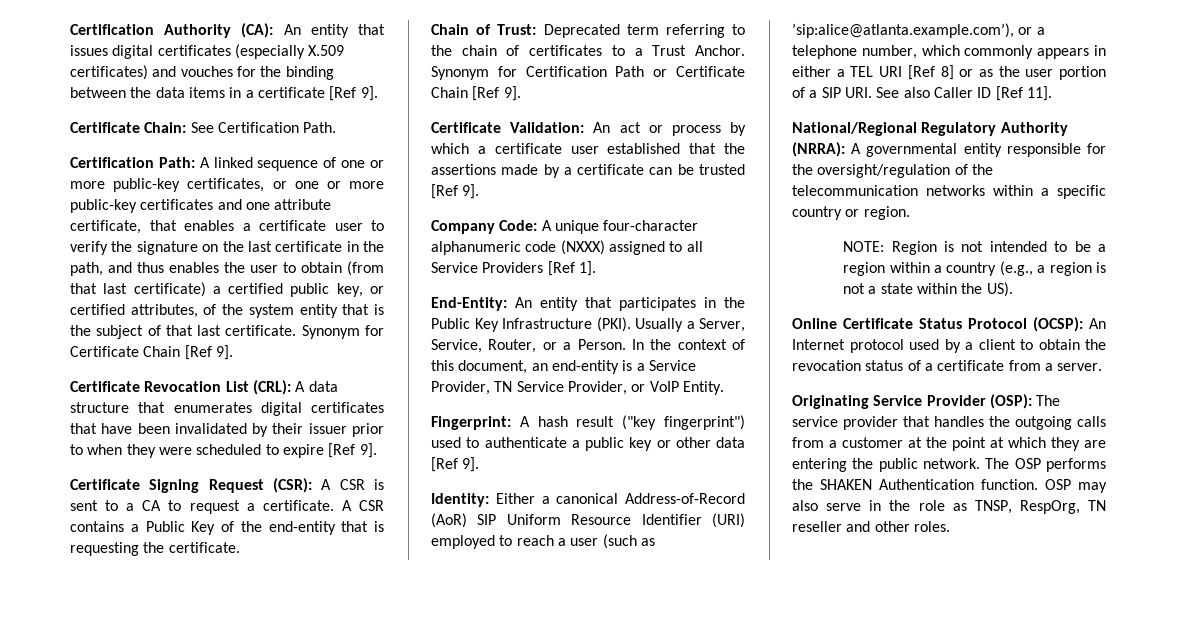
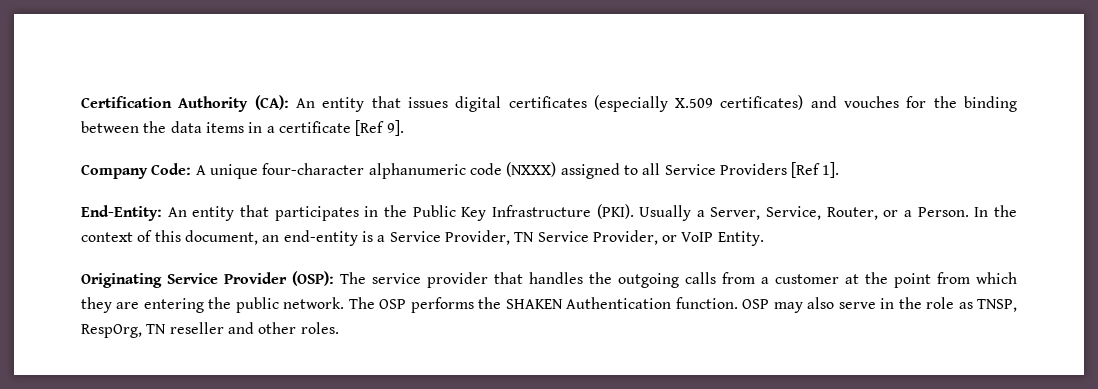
- Certificate Chain: See Certification Path.
- Certification Path: A linked sequence of one or more public-key certificates, or one or more public-key certificates and one attribute certificate, that enables a certificate user to verify the signature on the last certificate in the path, and thus enables the user to obtain (from that last certificate) a certified public key, or certified attributes, of the system entity that is the subject of that last certificate. Synonym for Certificate Chain [Ref 9].
- Certificate Revocation List (CRL): A data structure that enumerates digital certificates that have been invalidated by their issuer prior to when they were scheduled to expire [Ref 9].
- Certificate Signing Request (CSR): A CSR is sent to a CA to request a certificate. A CSR contains a Public Key of the end-entity that is requesting the certificate.
- Chain of Trust: Deprecated term referring to the chain of certificates to a Trust Anchor. Synonym for Certification Path or Certificate Chain [Ref 9].
- Certificate Validation: An act or process by which a certificate user established that the assertions made by a certificate can be trusted [Ref 9].
- Fingerprint: A hash result ("key fingerprint") used to authenticate a public key or other data [Ref 9].
- Identity: Either a canonical Address-of-Record (AoR) SIP Uniform Resource Identifier (URI) employed to reach a user (such as ’sip:alice@atlanta.example.com’), or a telephone number, which commonly appears in either a TEL URI [Ref 8] or as the user portion of a SIP URI. See also Caller ID [Ref 11].
- National/Regional Regulatory Authority (NRRA): A governmental entity responsible for the oversight/regulation of the telecommunication networks within a specific country or region.
- NOTE: Region is not intended to be a region within a country (e.g., a region is not a state within the US).
- Online Certificate Status Protocol (OCSP): An Internet protocol used by a client to obtain the revocation status of a certificate from a server.
- Originating Service Provider (OSP): The service provider that handles the outgoing calls from a customer at the point at which they are entering the public network.
+ Originating Service Provider (OSP): The service provider that handles the outgoing calls from a customer at the point from which they are entering the public network.

